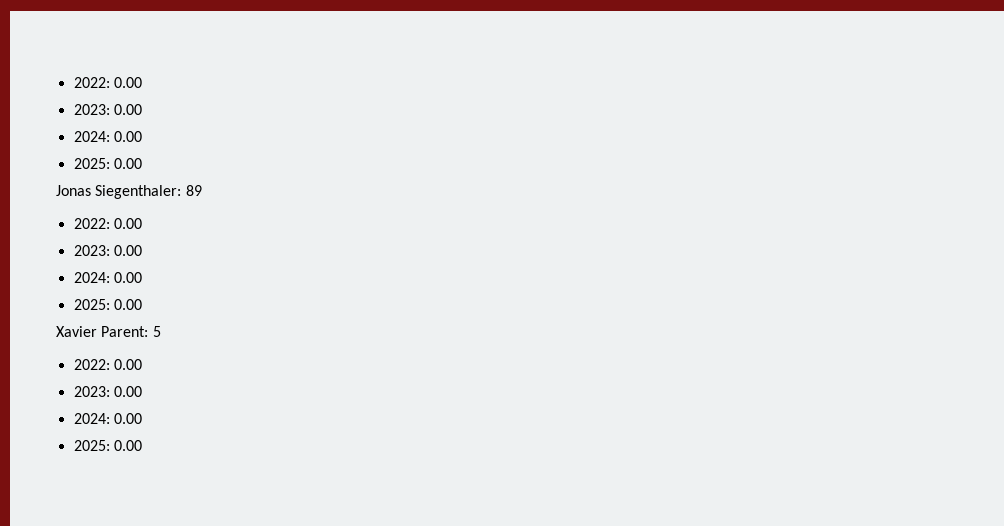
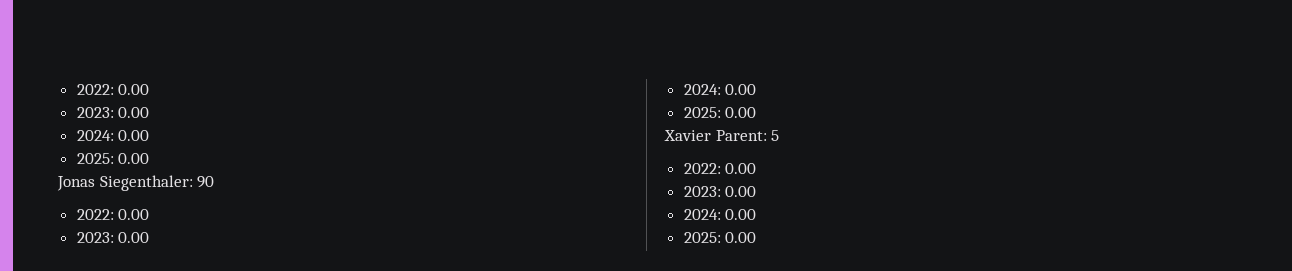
- Jonas Siegenthaler: 89
+ Jonas Siegenthaler: 90

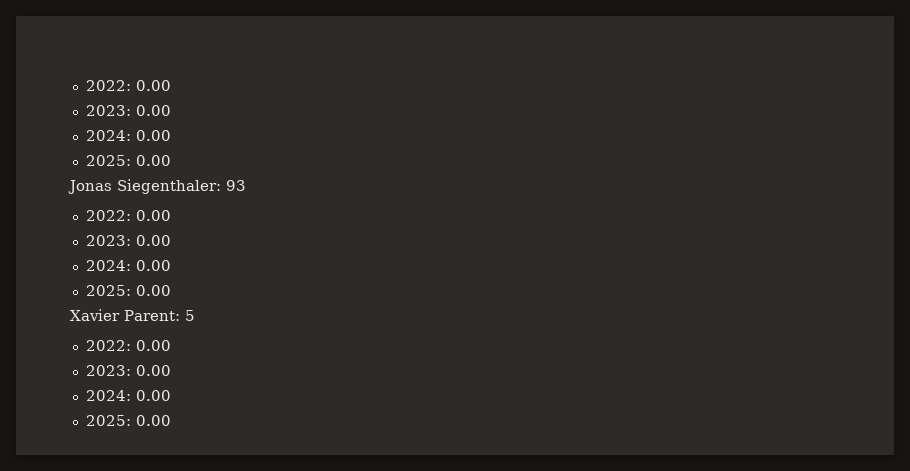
- Jonas Siegenthaler: 90
+ Jonas Siegenthaler: 93

